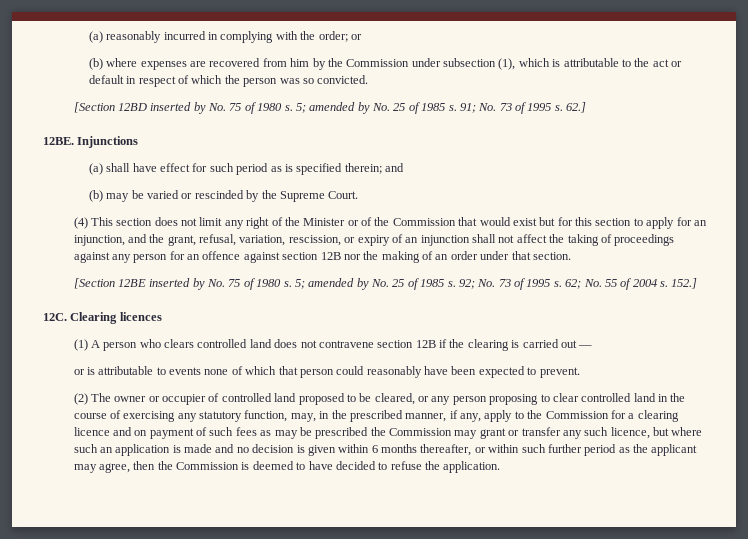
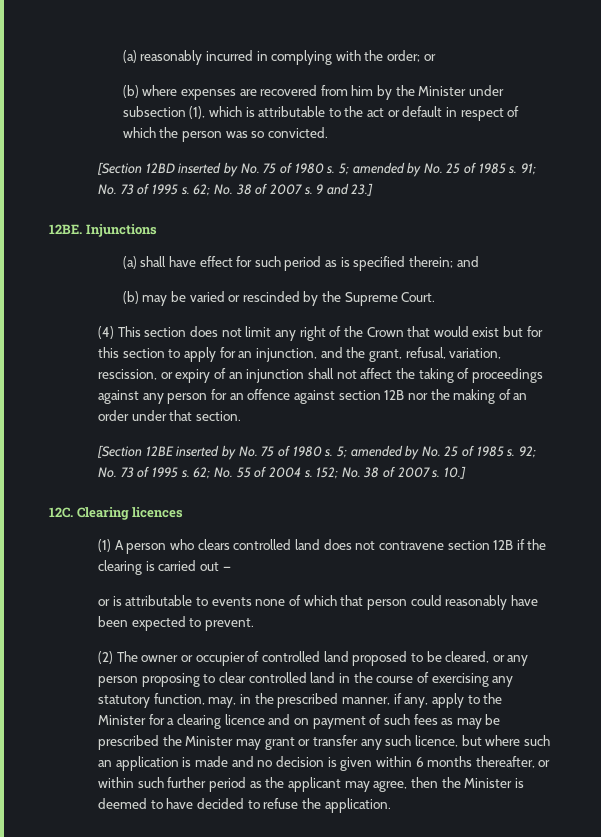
- (b) where expenses are recovered from him by the Commission under subsection (1), which is attributable to the act or default in respect of which the person was so convicted.
+ (b) where expenses are recovered from him by the Minister under subsection (1), which is attributable to the act or default in respect of which the person was so convicted.
- 62.]
+ 62; No. 38 of 2007 s. 9 and 23.]
- (4) This section does not limit any right of the Minister or of the Commission that would exist but for this section to apply for an injunction, and the grant, refusal, variation, rescission, or expiry of an injunction shall not affect the taking of proceedings against any person for an offence against section 12B nor the making of an order under that section.
+ (4) This section does not limit any right of the Crown that would exist but for this section to apply for an injunction, and the grant, refusal, variation, rescission, or expiry of an injunction shall not affect the taking of proceedings against any person for an offence against section 12B nor the making of an order under that section.
- 152.]
+ 152; No. 38 of 2007 s. 10.]
- (2) The owner or occupier of controlled land proposed to be cleared, or any person proposing to clear controlled land in the course of exercising any statutory function, may, in the prescribed manner, if any, apply to the Commission for a clearing licence and on payment of such fees as may be prescribed the Commission may grant or transfer any such licence, but where such an application is made and no decision is given within 6 months thereafter, or within such further period as the applicant may agree, then the Commission is deemed to have decided to refuse the application.
+ (2) The owner or occupier of controlled land proposed to be cleared, or any person proposing to clear controlled land in the course of exercising any statutory function, may, in the prescribed manner, if any, apply to the Minister for a clearing licence and on payment of such fees as may be prescribed the Minister may grant or transfer any such licence, but where such an application is made and no decision is given within 6 months thereafter, or within such further period as the applicant may agree, then the Minister is deemed to have decided to refuse the application.

